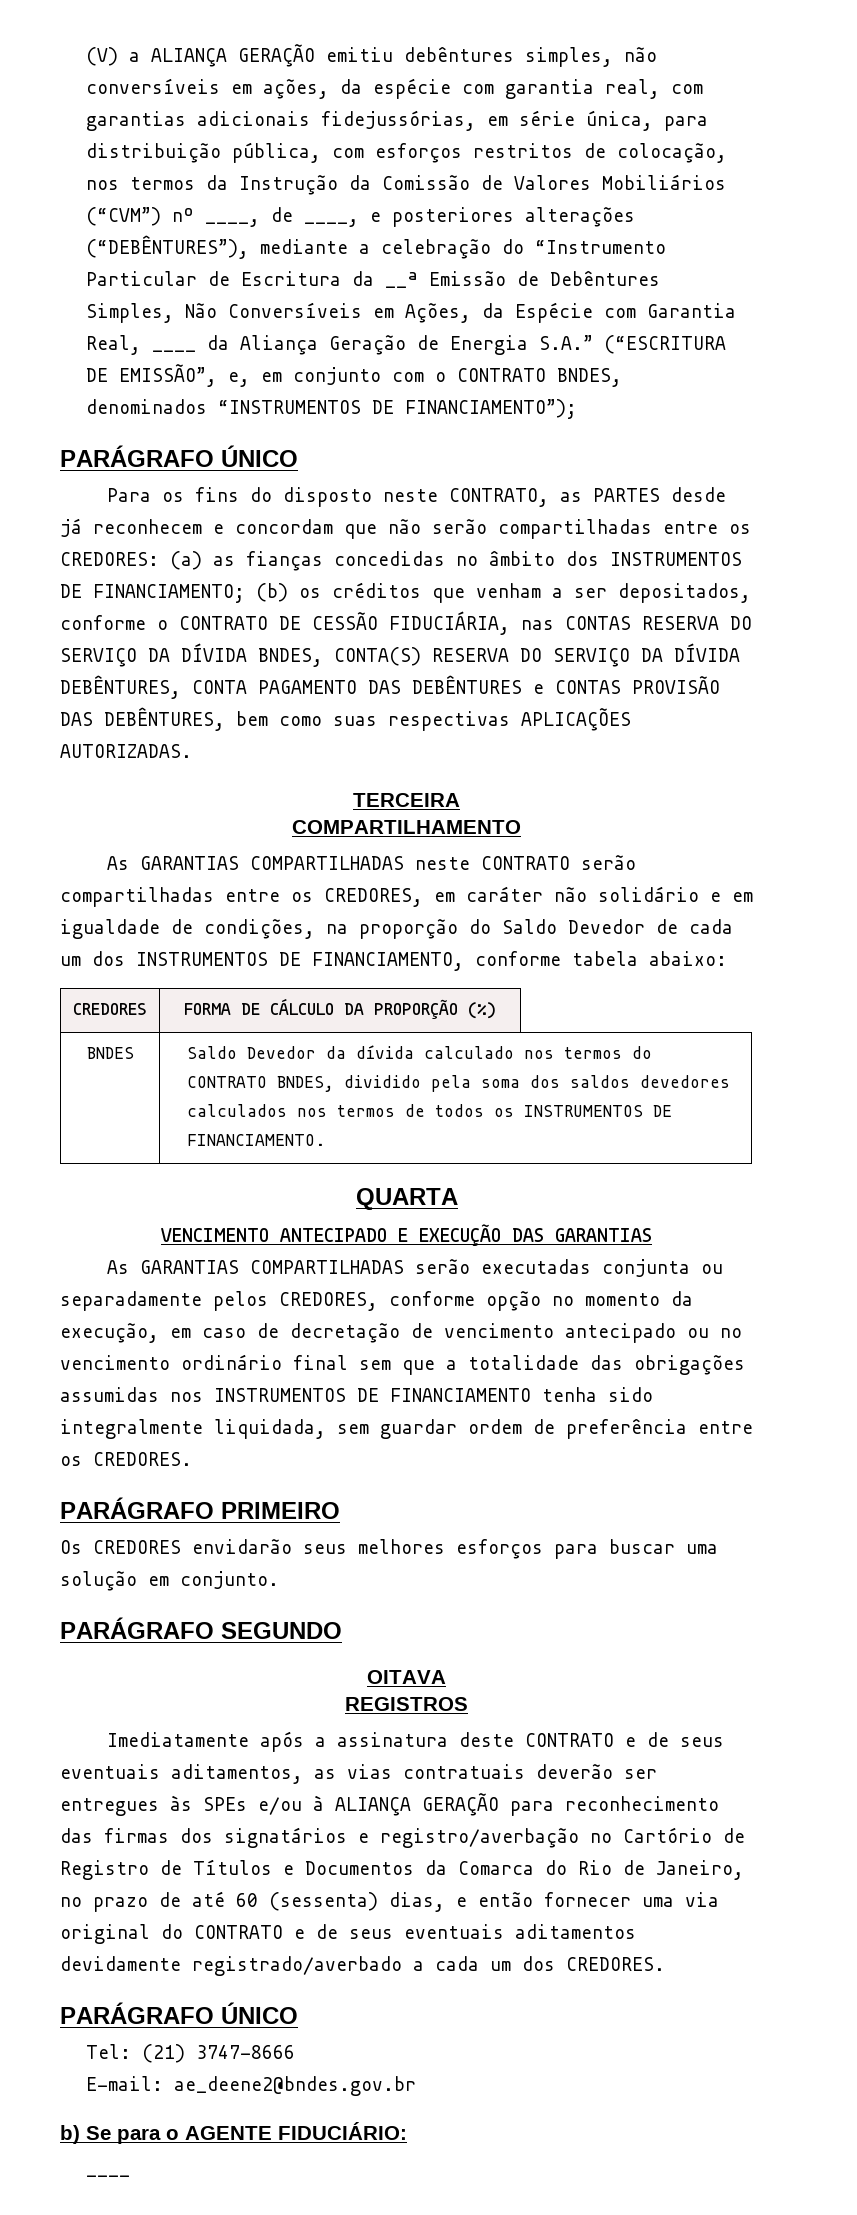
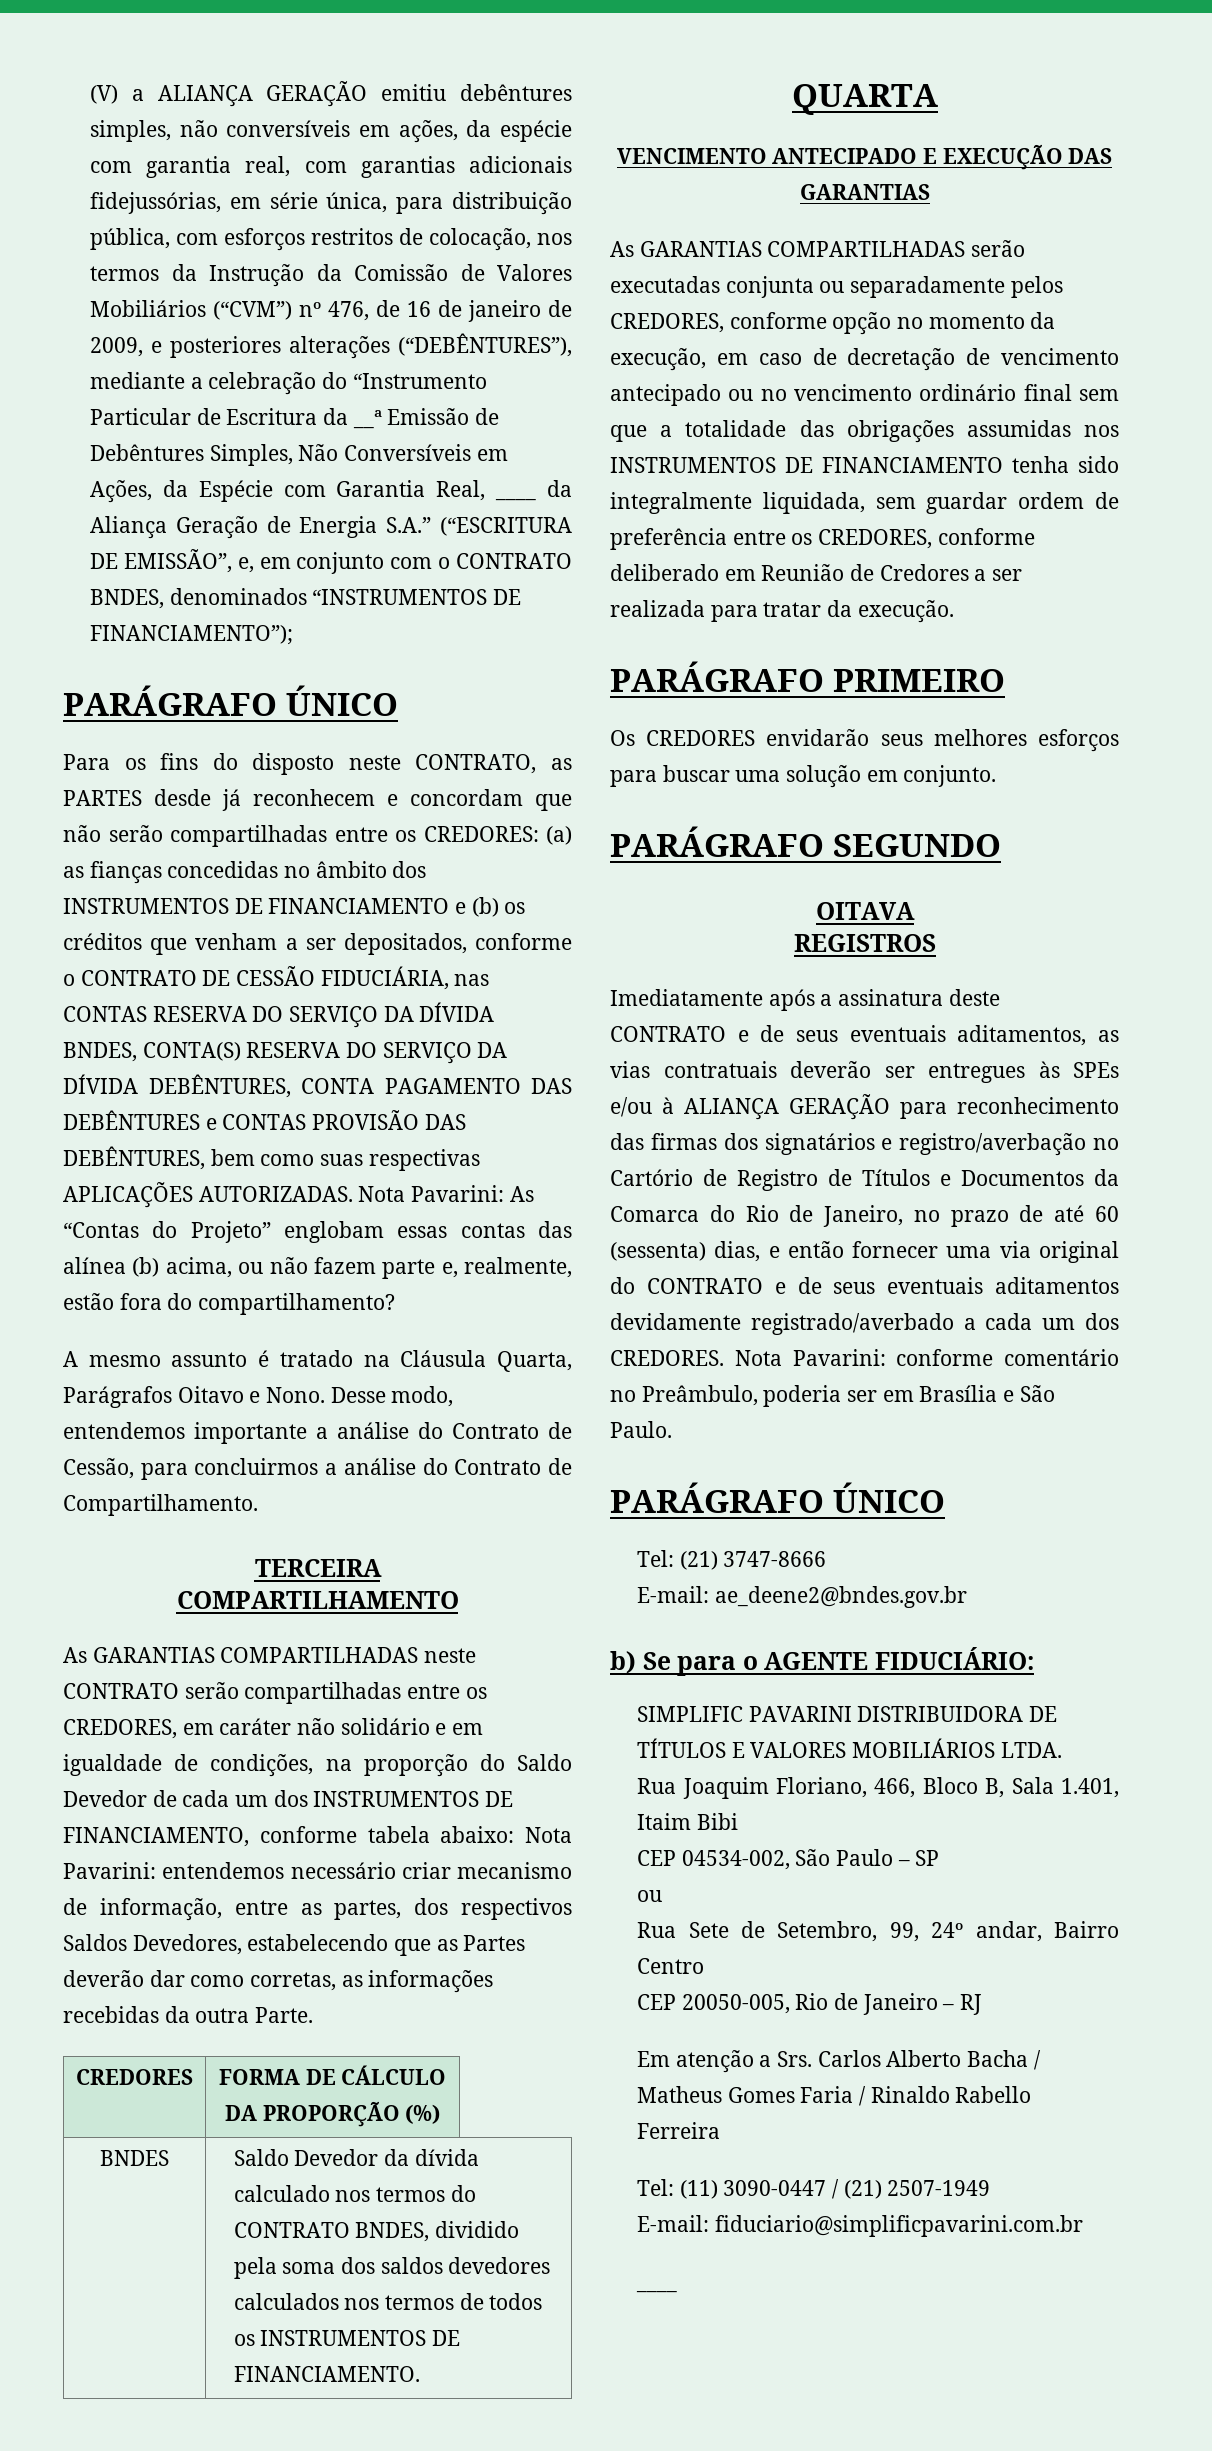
- (V) a ALIANÇA GERAÇÃO emitiu debêntures simples, não conversíveis em ações, da espécie com garantia real, com garantias adicionais fidejussórias, em série única, para distribuição pública, com esforços restritos de colocação, nos termos da Instrução da Comissão de Valores Mobiliários (“CVM”) nº ____, de ____, e posteriores alterações (“DEBÊNTURES”), mediante a celebração do “Instrumento Particular de Escritura da __ª Emissão de Debêntures Simples, Não Conversíveis em Ações, da Espécie com Garantia Real, ____ da Aliança Geração de Energia S.A.” (“ESCRITURA DE EMISSÃO”, e, em conjunto com o CONTRATO BNDES, denominados “INSTRUMENTOS DE FINANCIAMENTO”);
+ (V) a ALIANÇA GERAÇÃO emitiu debêntures simples, não conversíveis em ações, da espécie com garantia real, com garantias adicionais fidejussórias, em série única, para distribuição pública, com esforços restritos de colocação, nos termos da Instrução da Comissão de Valores Mobiliários (“CVM”) nº 476, de 16 de janeiro de 2009, e posteriores alterações (“DEBÊNTURES”), mediante a celebração do “Instrumento Particular de Escritura da __ª Emissão de Debêntures Simples, Não Conversíveis em Ações, da Espécie com Garantia Real, ____ da Aliança Geração de Energia S.A.” (“ESCRITURA DE EMISSÃO”, e, em conjunto com o CONTRATO BNDES, denominados “INSTRUMENTOS DE FINANCIAMENTO”);
- (a) as fianças concedidas no âmbito dos INSTRUMENTOS DE FINANCIAMENTO; (b) os créditos que venham a ser depositados, conforme o CONTRATO DE CESSÃO FIDUCIÁRIA, nas CONTAS RESERVA DO SERVIÇO DA DÍVIDA BNDES, CONTA(S) RESERVA DO SERVIÇO DA DÍVIDA DEBÊNTURES, CONTA PAGAMENTO DAS DEBÊNTURES e CONTAS PROVISÃO DAS DEBÊNTURES, bem como suas respectivas APLICAÇÕES AUTORIZADAS.
+ (a) as fianças concedidas no âmbito dos INSTRUMENTOS DE FINANCIAMENTO e (b) os créditos que venham a ser depositados, conforme o CONTRATO DE CESSÃO FIDUCIÁRIA, nas CONTAS RESERVA DO SERVIÇO DA DÍVIDA BNDES, CONTA(S) RESERVA DO SERVIÇO DA DÍVIDA DEBÊNTURES, CONTA PAGAMENTO DAS DEBÊNTURES e CONTAS PROVISÃO DAS DEBÊNTURES, bem como suas respectivas APLICAÇÕES AUTORIZADAS. Nota Pavarini: As “Contas do Projeto” englobam essas contas das alínea (b) acima, ou não fazem parte e, realmente, estão fora do compartilhamento?
+ A mesmo assunto é tratado na Cláusula Quarta, Parágrafos Oitavo e Nono. Desse modo, entendemos importante a análise do Contrato de Cessão, para concluirmos a análise do Contrato de Compartilhamento.
- As GARANTIAS COMPARTILHADAS neste CONTRATO serão compartilhadas entre os CREDORES, em caráter não solidário e em igualdade de condições, na proporção do Saldo Devedor de cada um dos INSTRUMENTOS DE FINANCIAMENTO, conforme tabela abaixo:
+ As GARANTIAS COMPARTILHADAS neste CONTRATO serão compartilhadas entre os CREDORES, em caráter não solidário e em igualdade de condições, na proporção do Saldo Devedor de cada um dos INSTRUMENTOS DE FINANCIAMENTO, conforme tabela abaixo: Nota Pavarini: entendemos necessário criar mecanismo de informação, entre as partes, dos respectivos Saldos Devedores, estabelecendo que as Partes deverão dar como corretas, as informações recebidas da outra Parte.
- As GARANTIAS COMPARTILHADAS serão executadas conjunta ou separadamente pelos CREDORES, conforme opção no momento da execução, em caso de decretação de vencimento antecipado ou no vencimento ordinário final sem que a totalidade das obrigações assumidas nos INSTRUMENTOS DE FINANCIAMENTO tenha sido integralmente liquidada, sem guardar ordem de preferência entre os CREDORES.
+ As GARANTIAS COMPARTILHADAS serão executadas conjunta ou separadamente pelos CREDORES, conforme opção no momento da execução, em caso de decretação de vencimento antecipado ou no vencimento ordinário final sem que a totalidade das obrigações assumidas nos INSTRUMENTOS DE FINANCIAMENTO tenha sido integralmente liquidada, sem guardar ordem de preferência entre os CREDORES, conforme deliberado em Reunião de Credores a ser realizada para tratar da execução.
+ Nota Pavarini: conforme comentário no Preâmbulo, poderia ser em Brasília e São Paulo.
+ SIMPLIFIC PAVARINI DISTRIBUIDORA DE TÍTULOS E VALORES MOBILIÁRIOS LTDA.
+ Rua Joaquim Floriano, 466, Bloco B, Sala 1.401, Itaim Bibi
+ CEP 04534-002, São Paulo – SP
+ ou
+ Rua Sete de Setembro, 99, 24º andar, Bairro Centro
+ CEP 20050-005, Rio de Janeiro – RJ
+ Em atenção a Srs. Carlos Alberto Bacha / Matheus Gomes Faria / Rinaldo Rabello Ferreira
+ Tel: (11) 3090-0447 / (21) 2507-1949
+ E-mail: fiduciario@simplificpavarini.com.br

